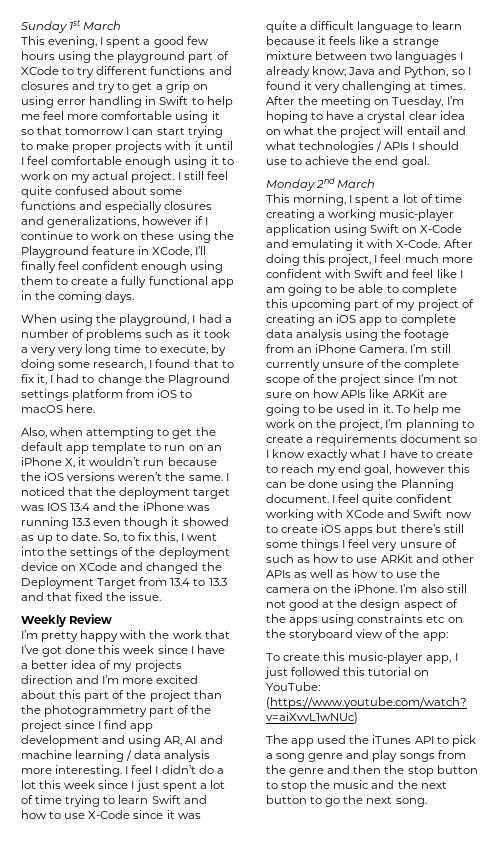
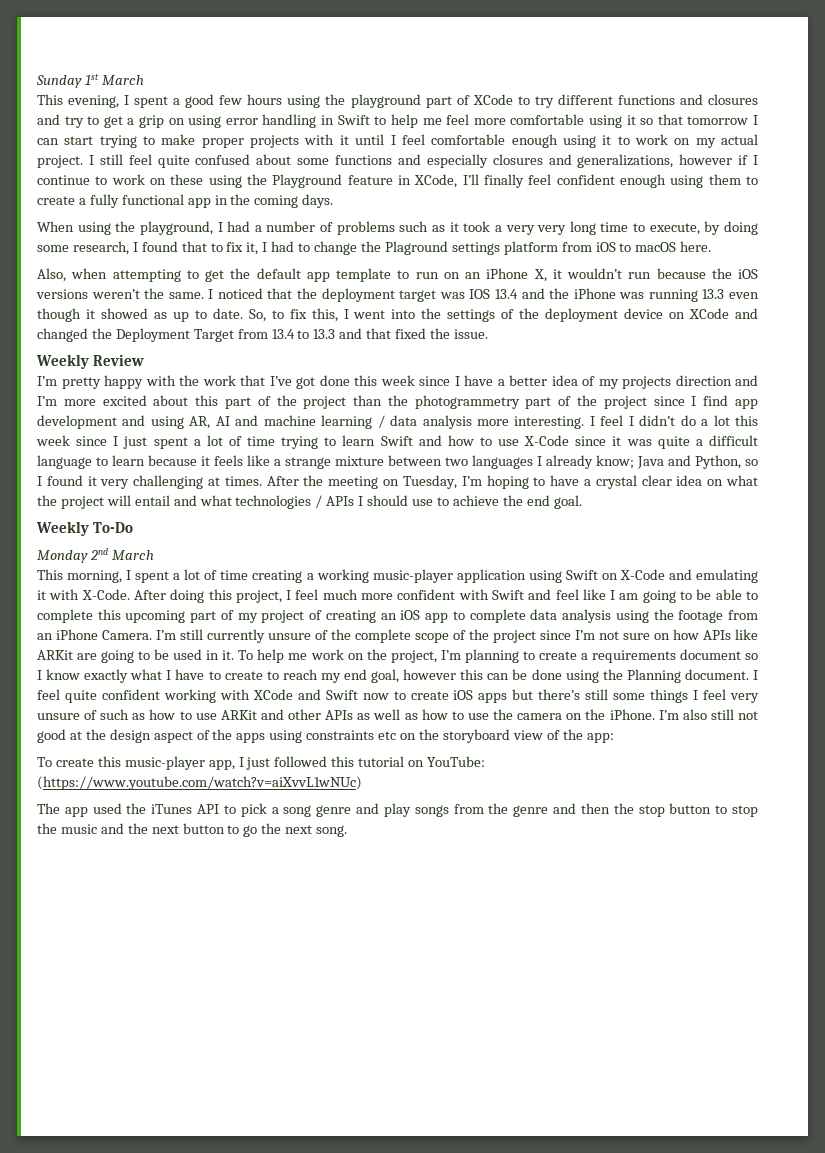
+ Weekly To-Do

